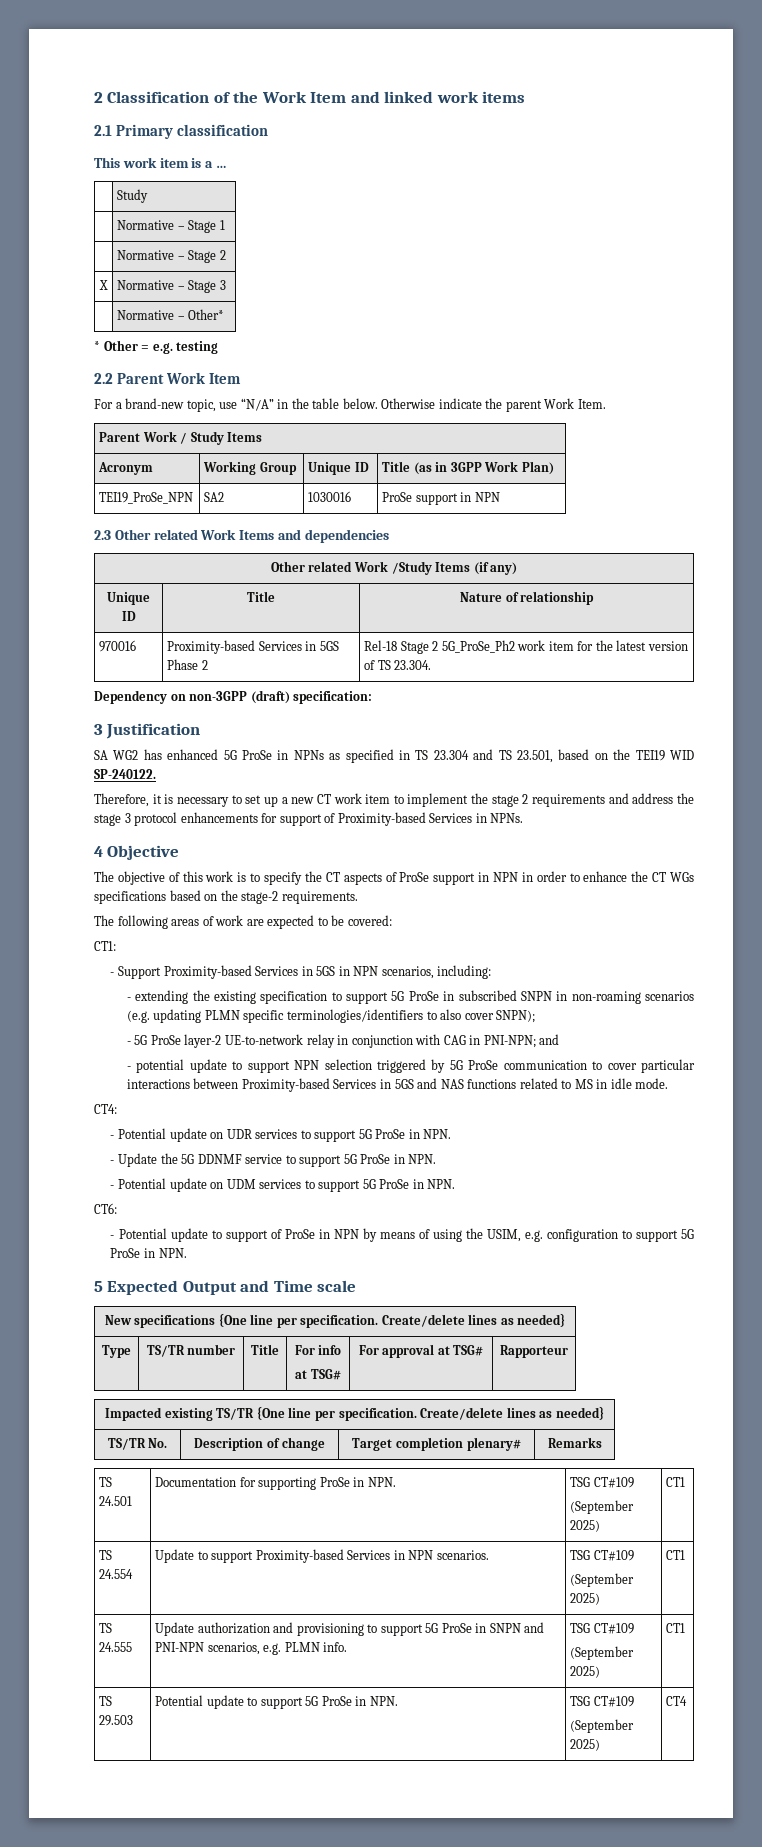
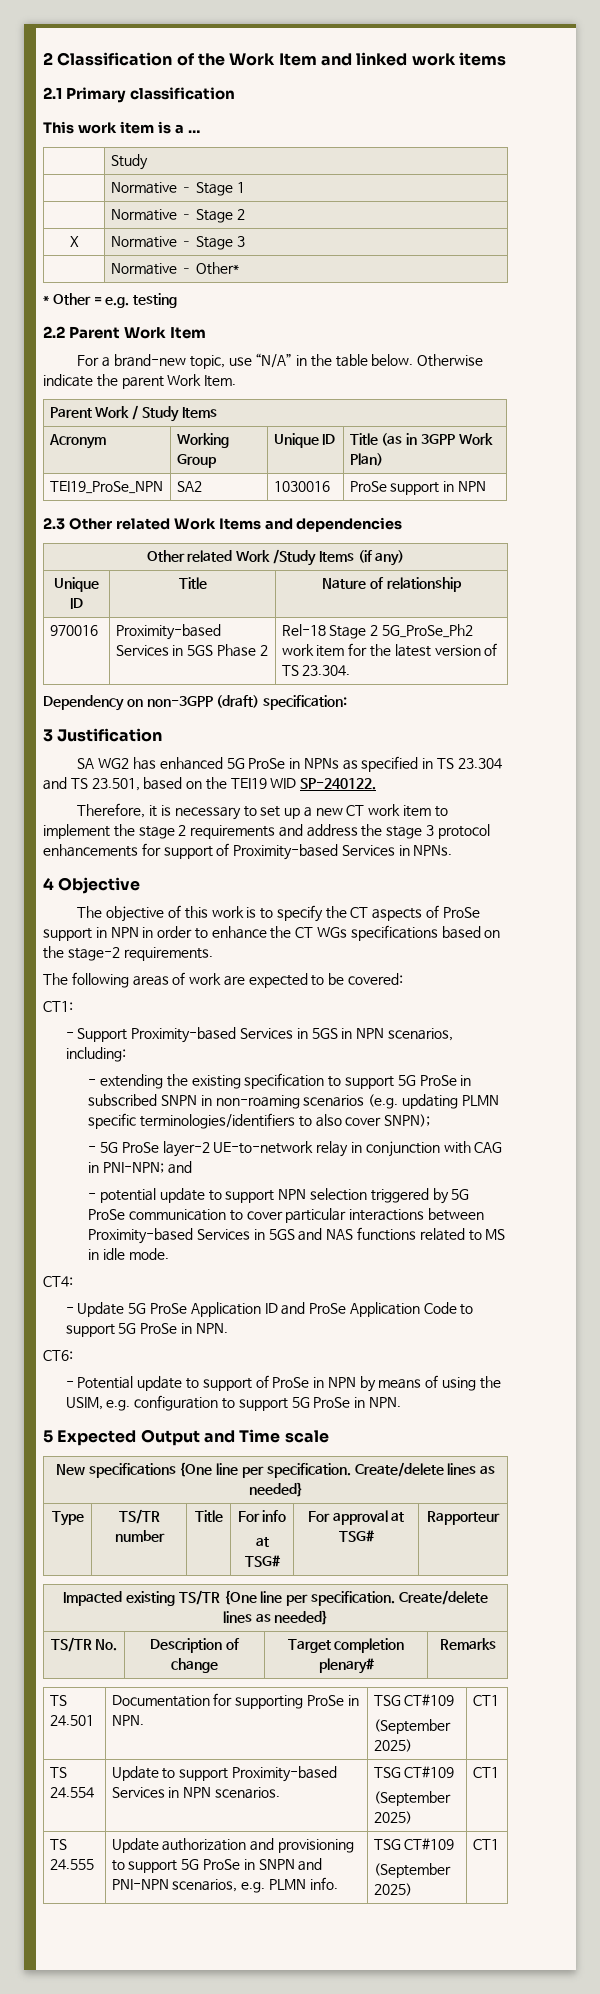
- - Potential update on UDR services to support 5G ProSe in NPN.
- - Update the 5G DDNMF service to support 5G ProSe in NPN.
- - Potential update on UDM services to support 5G ProSe in NPN.
+ - Update 5G ProSe Application ID and ProSe Application Code to support 5G ProSe in NPN.
- TS 29.503 | Potential update to support 5G ProSe in NPN. | TSG CT#109
- (September 2025) | CT4

